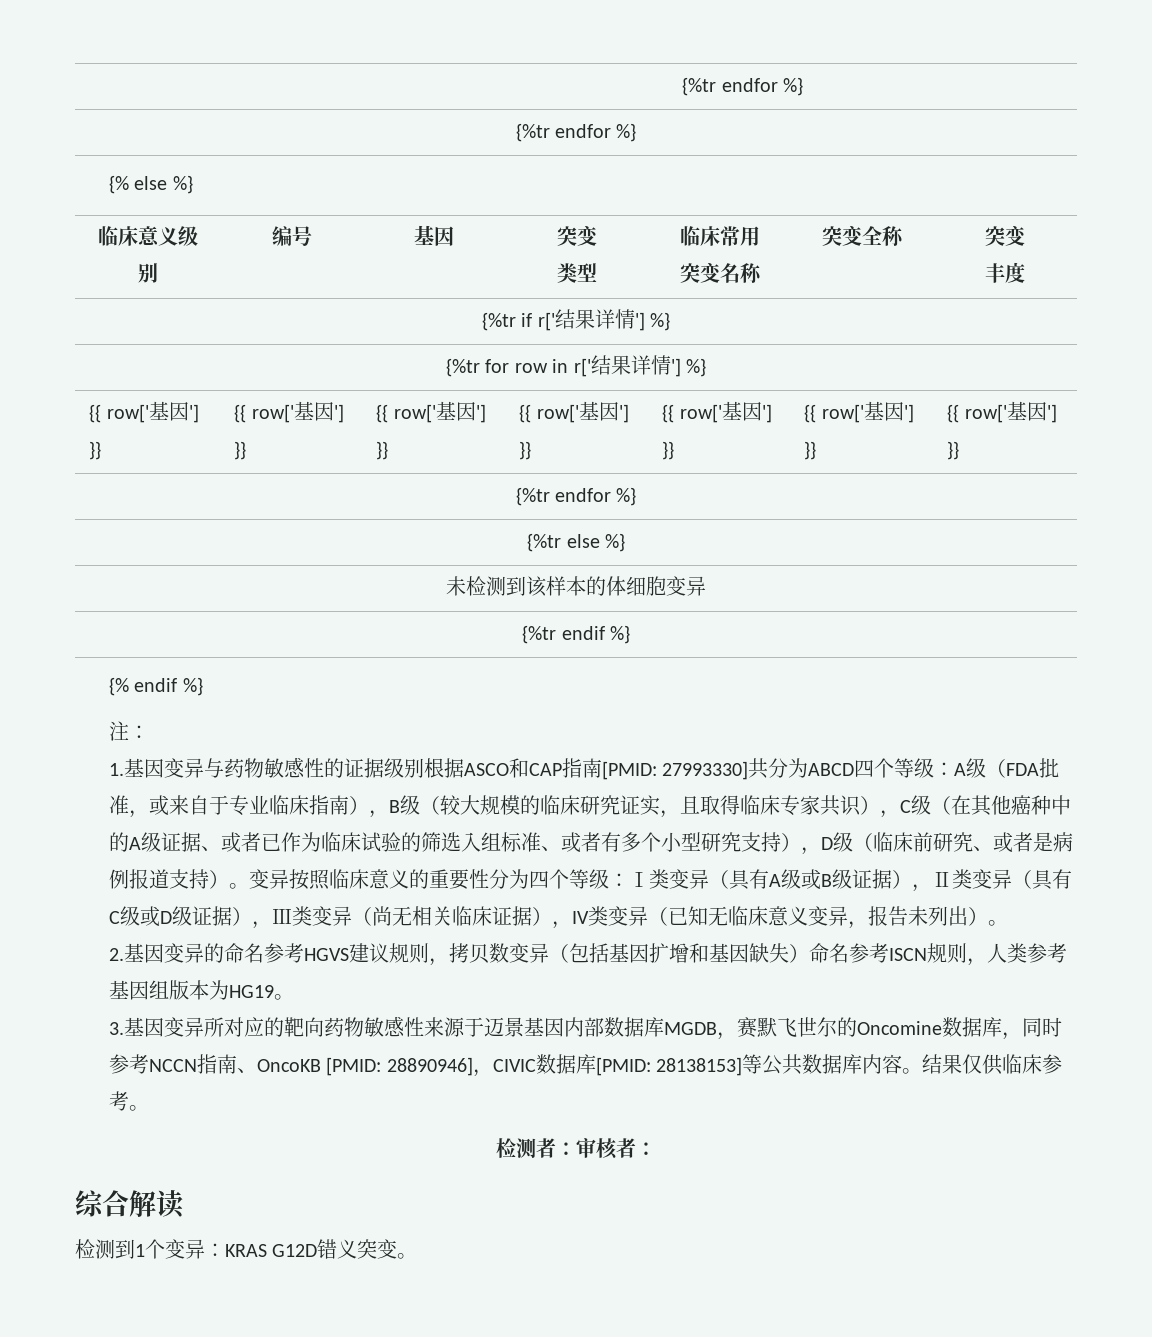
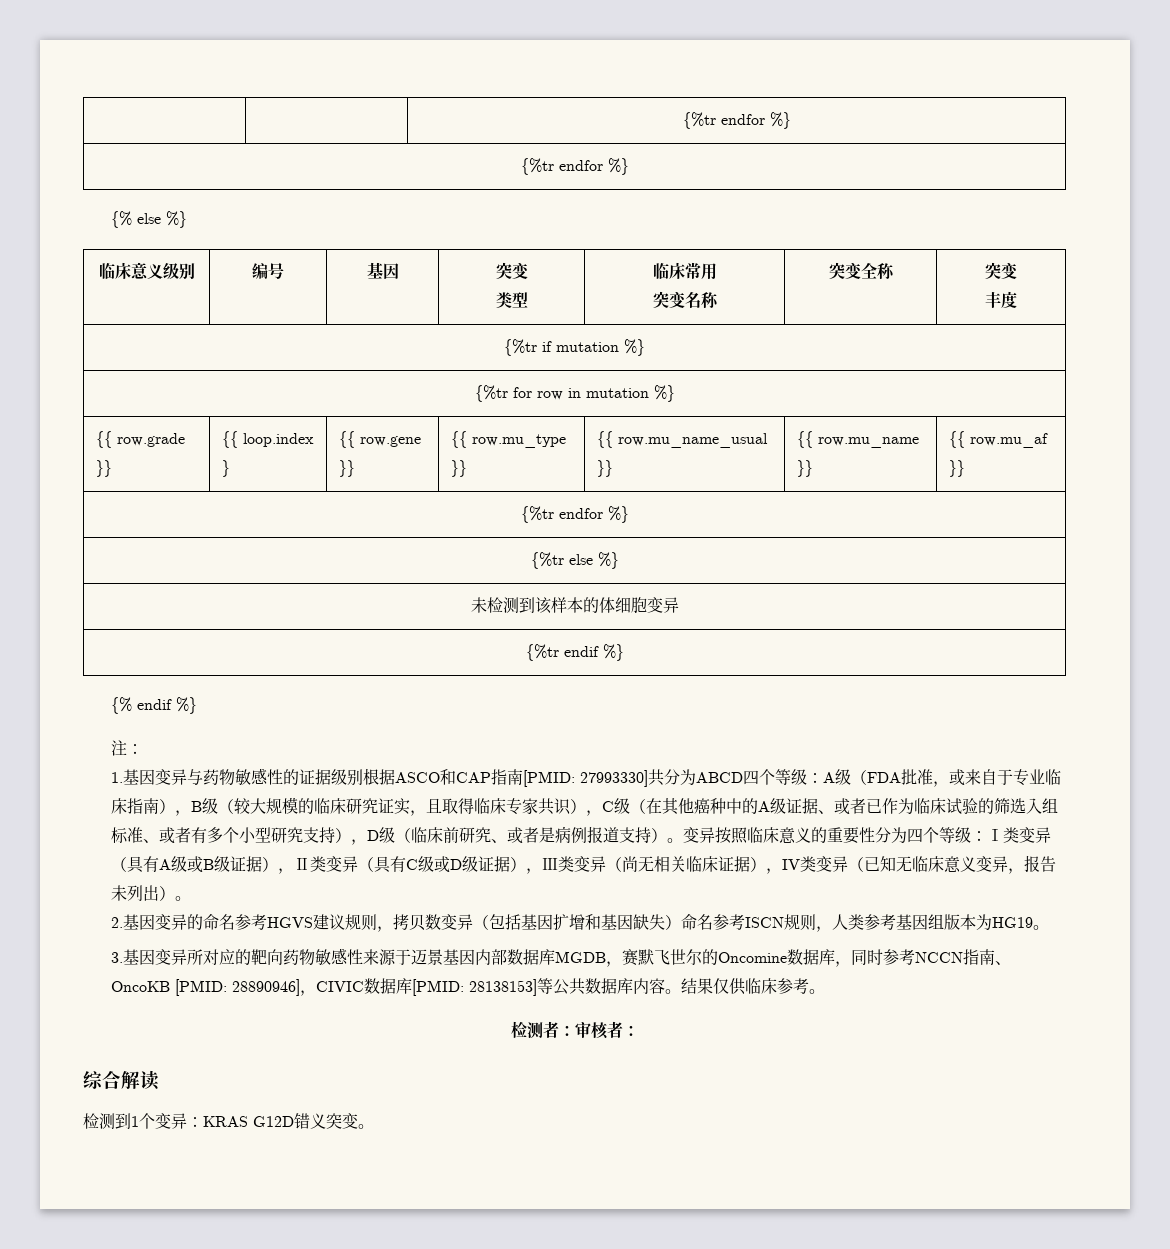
- {%tr if r['结果详情'] %}
+ {%tr if mutation %}
- {%tr for row in r['结果详情'] %}
+ {%tr for row in mutation %}
- {{ row['基因'] }} | {{ row['基因'] }} | {{ row['基因'] }} | {{ row['基因'] }} | {{ row['基因'] }} | {{ row['基因'] }} | {{ row['基因'] }}
+ {{ row.grade }} | {{ loop.index } | {{ row.gene }} | {{ row.mu_type }} | {{ row.mu_name_usual }} | {{ row.mu_name }} | {{ row.mu_af }}

